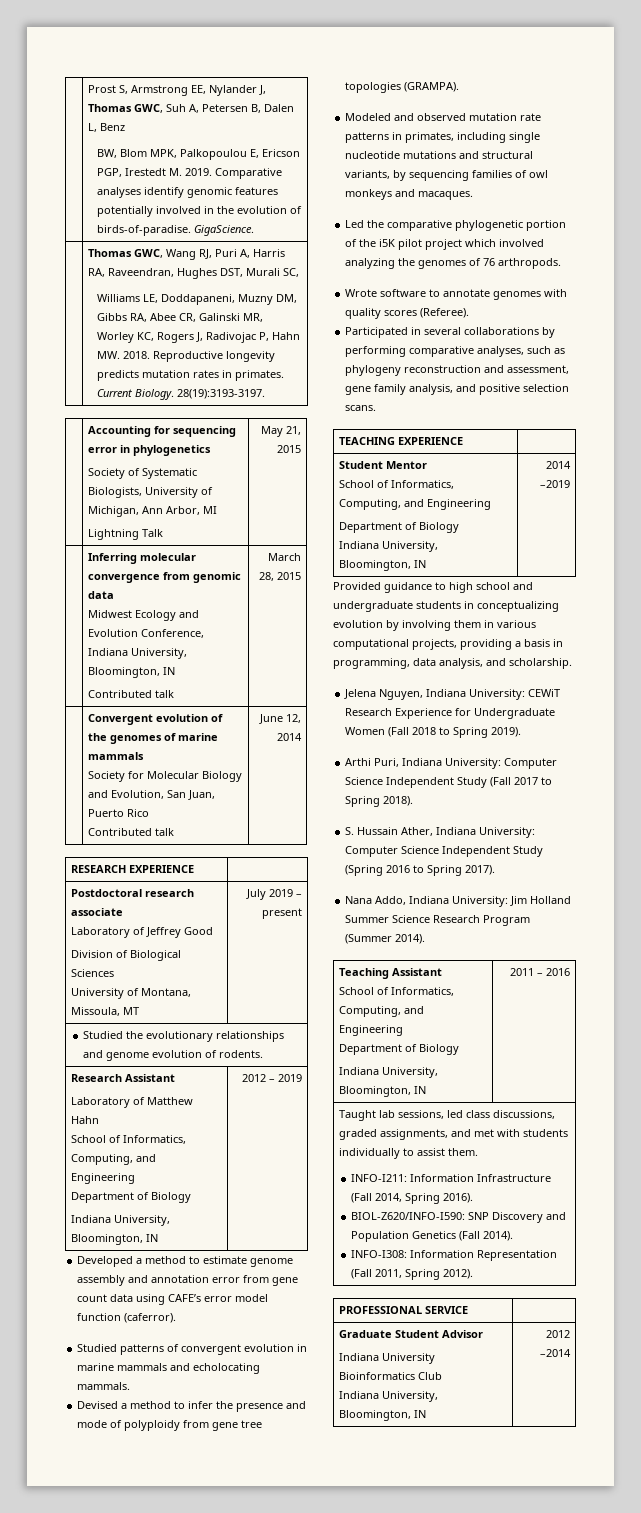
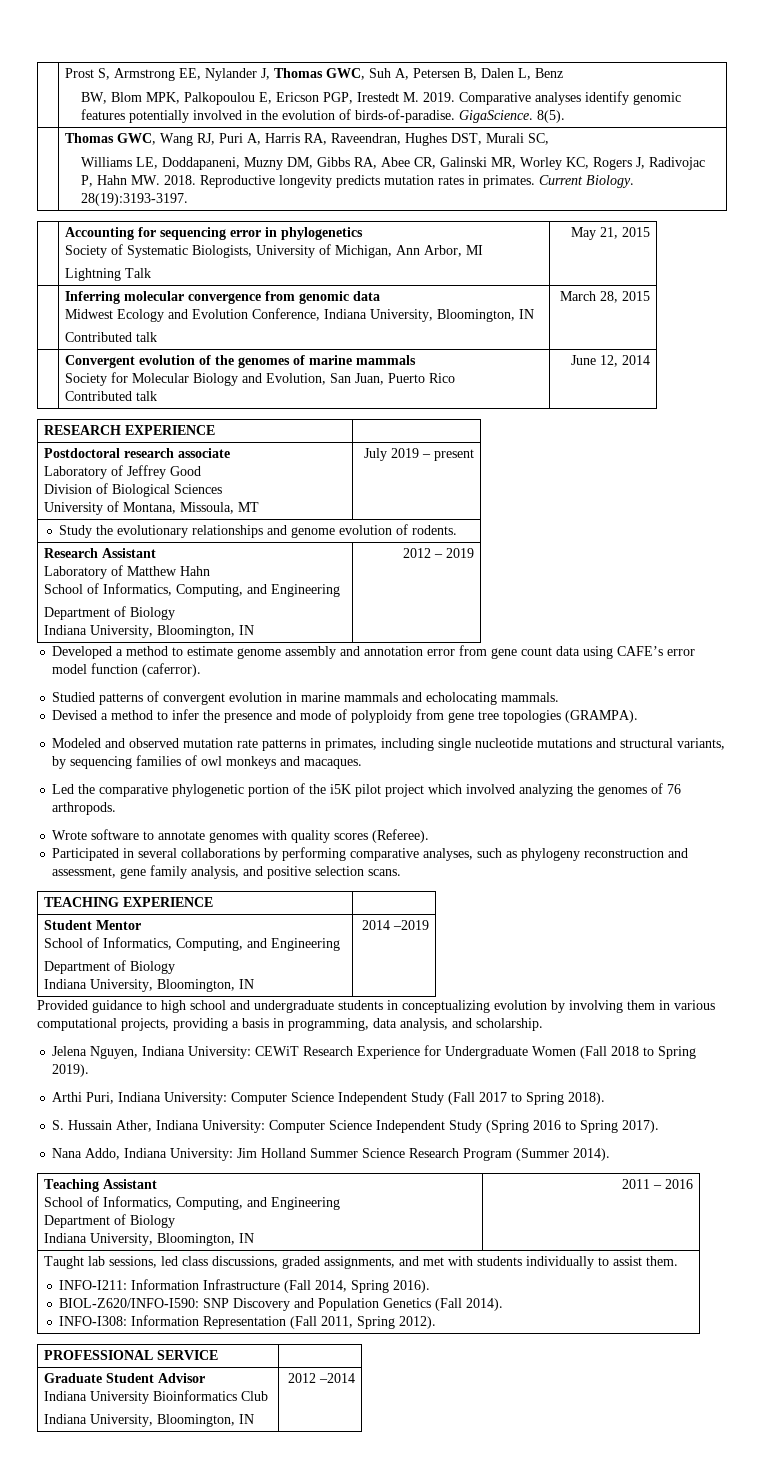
  | Prost S, Armstrong EE, Nylander J, Thomas GWC, Suh A, Petersen B, Dalen L, Benz
- BW, Blom MPK, Palkopoulou E, Ericson PGP, Irestedt M. 2019. Comparative analyses identify genomic features potentially involved in the evolution of birds-of-paradise. GigaScience.
+ BW, Blom MPK, Palkopoulou E, Ericson PGP, Irestedt M. 2019. Comparative analyses identify genomic features potentially involved in the evolution of birds-of-paradise. GigaScience. 8(5).
- Studied the evolutionary relationships and genome evolution of rodents.
+ Study the evolutionary relationships and genome evolution of rodents.

